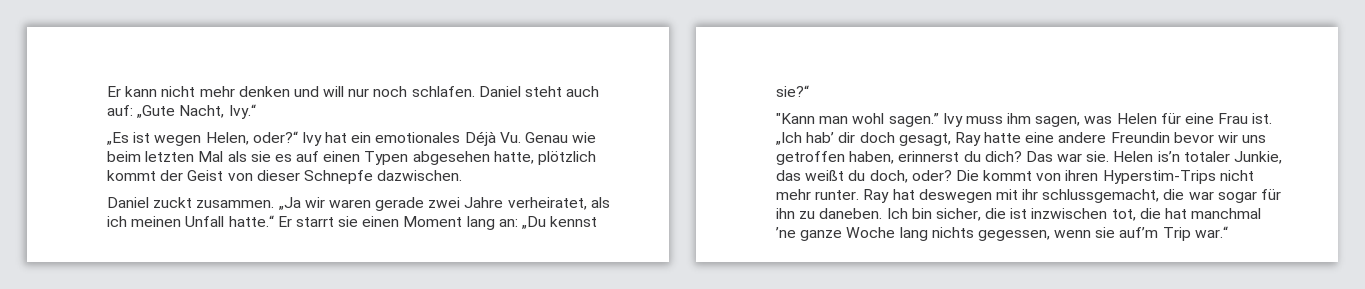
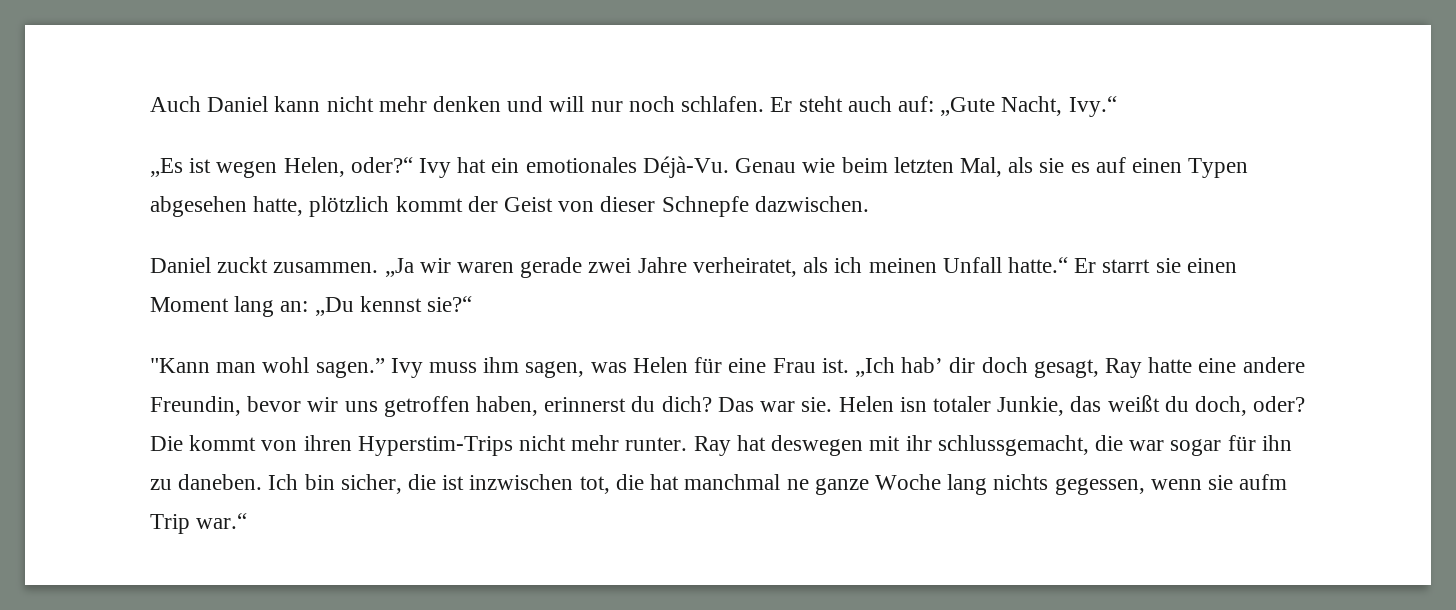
- Er kann nicht mehr denken und will nur noch schlafen.
+ Auch Daniel kann nicht mehr denken und will nur noch schlafen.
- Daniel steht auch auf: „Gute Nacht, Ivy.“
+ Er steht auch auf: „Gute Nacht, Ivy.“
- „Es ist wegen Helen, oder?“ Ivy hat ein emotionales Déjà Vu. Genau wie beim letzten Mal als sie es auf einen Typen abgesehen hatte, plötzlich kommt der Geist von dieser Schnepfe dazwischen.
+ „Es ist wegen Helen, oder?“ Ivy hat ein emotionales Déjà-Vu. Genau wie beim letzten Mal, als sie es auf einen Typen abgesehen hatte, plötzlich kommt der Geist von dieser Schnepfe dazwischen.
- „Ich hab’ dir doch gesagt, Ray hatte eine andere Freundin bevor wir uns getroffen haben, erinnerst du dich?
+ „Ich hab’ dir doch gesagt, Ray hatte eine andere Freundin, bevor wir uns getroffen haben, erinnerst du dich?
- Helen is’n totaler Junkie, das weißt du doch, oder?
+ Helen isn totaler Junkie, das weißt du doch, oder?
- Ich bin sicher, die ist inzwischen tot, die hat manchmal ’ne ganze Woche lang nichts gegessen, wenn sie auf’m Trip war.“
+ Ich bin sicher, die ist inzwischen tot, die hat manchmal ne ganze Woche lang nichts gegessen, wenn sie aufm Trip war.“

